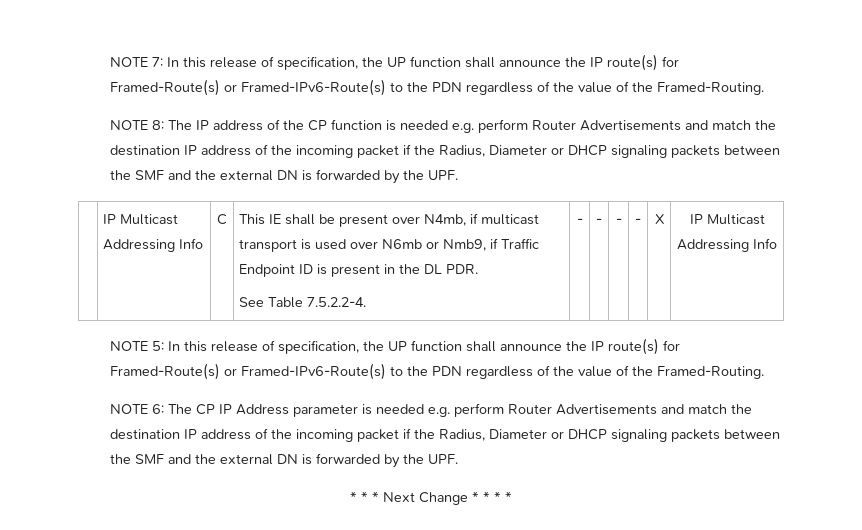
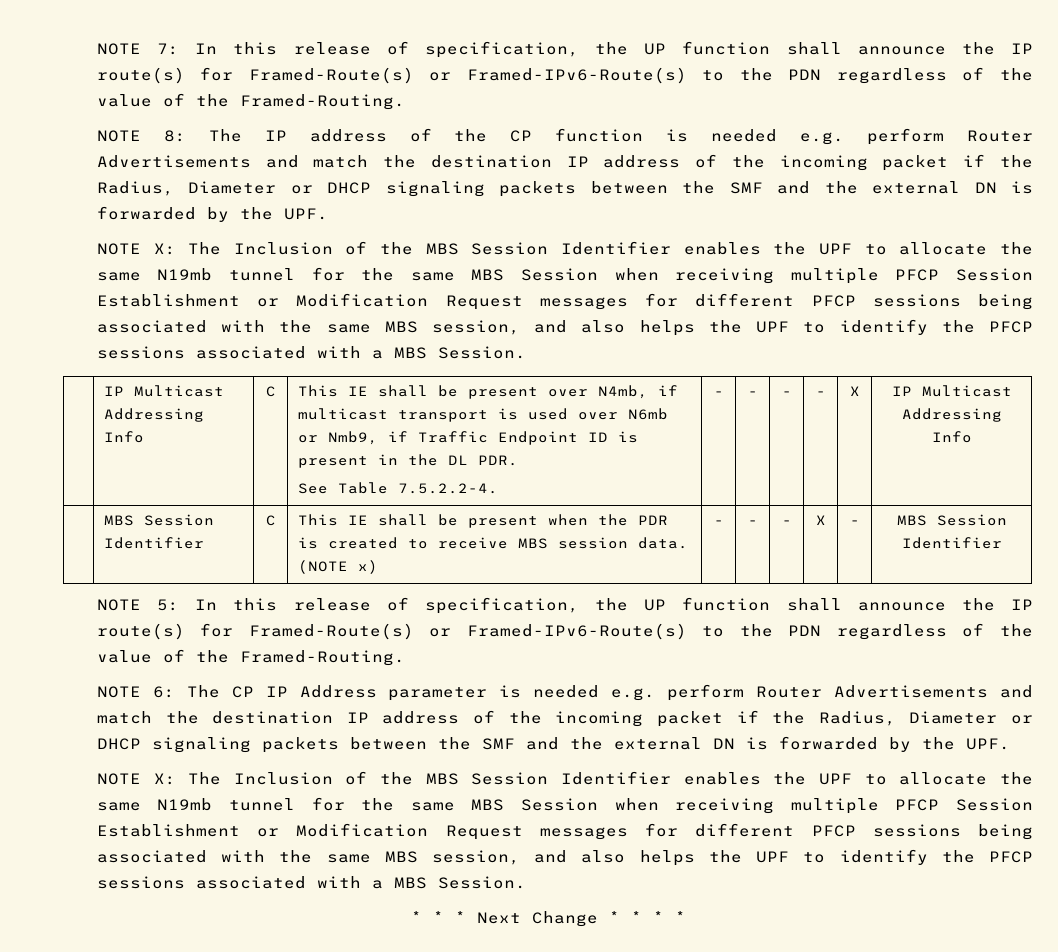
  NOTE 8: The IP address of the CP function is needed e.g. perform Router Advertisements and match the destination IP address of the incoming packet if the Radius, Diameter or DHCP signaling packets between the SMF and the external DN is forwarded by the UPF.
+ NOTE X: The Inclusion of the MBS Session Identifier enables the UPF to allocate the same N19mb tunnel for the same MBS Session when receiving multiple PFCP Session Establishment or Modification Request messages for different PFCP sessions being associated with the same MBS session, and also helps the UPF to identify the PFCP sessions associated with a MBS Session.
+ | MBS Session Identifier | C | This IE shall be present when the PDR is created to receive MBS session data. (NOTE x) | - | - | - | X | - | MBS Session Identifier
  NOTE 6: The CP IP Address parameter is needed e.g. perform Router Advertisements and match the destination IP address of the incoming packet if the Radius, Diameter or DHCP signaling packets between the SMF and the external DN is forwarded by the UPF.
+ NOTE X: The Inclusion of the MBS Session Identifier enables the UPF to allocate the same N19mb tunnel for the same MBS Session when receiving multiple PFCP Session Establishment or Modification Request messages for different PFCP sessions being associated with the same MBS session, and also helps the UPF to identify the PFCP sessions associated with a MBS Session.

